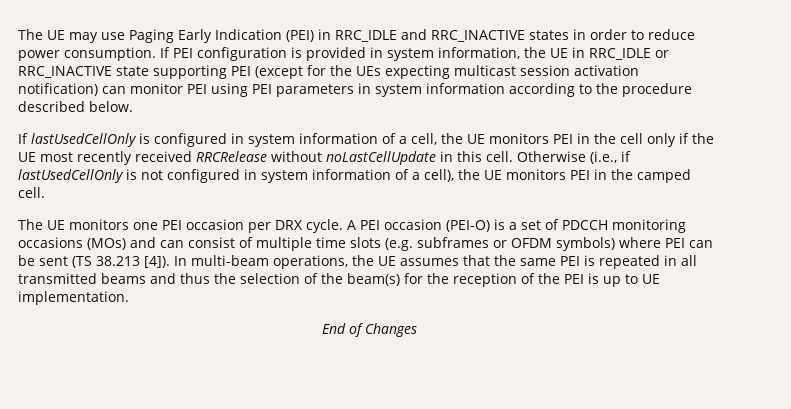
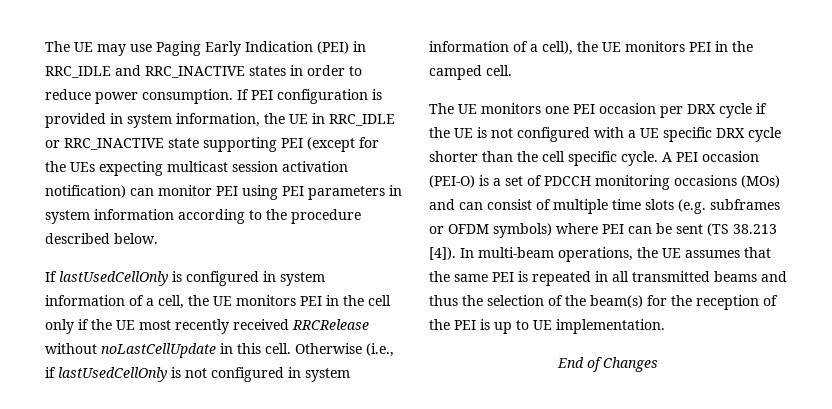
- The UE monitors one PEI occasion per DRX cycle.
+ The UE monitors one PEI occasion per DRX cycle if the UE is not configured with a UE specific DRX cycle shorter than the cell specific cycle.

